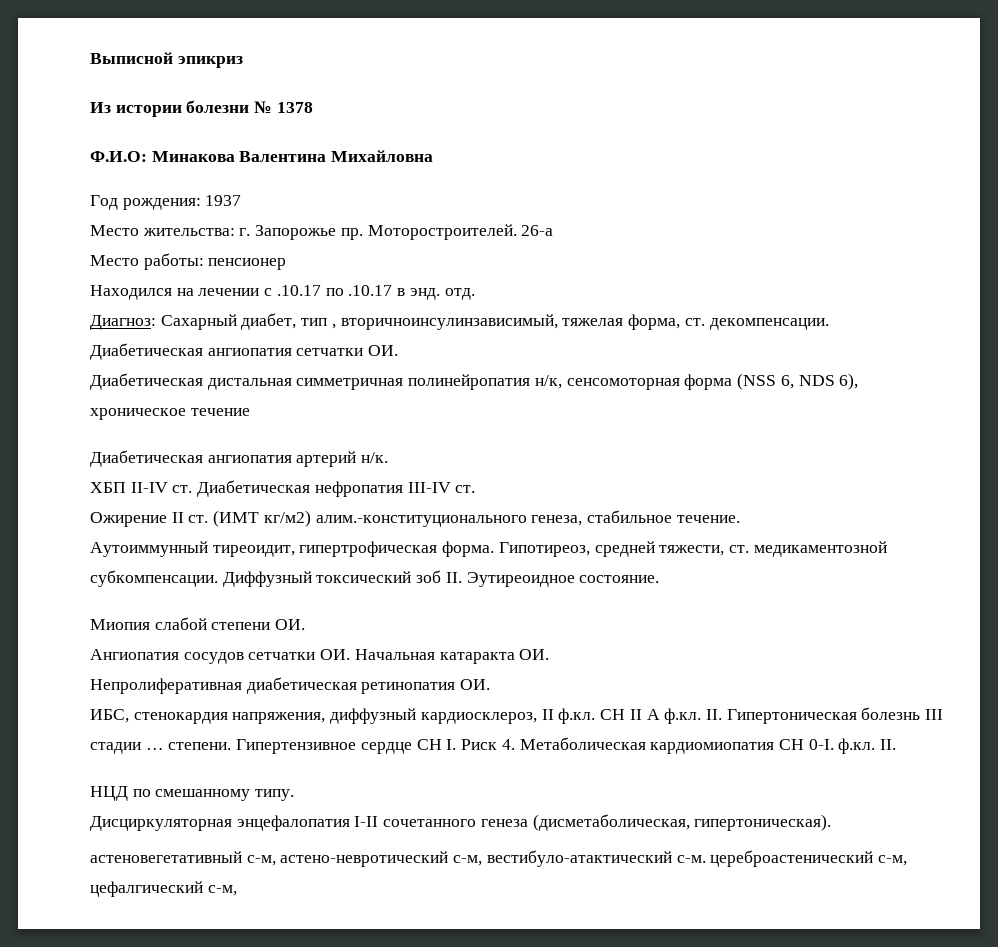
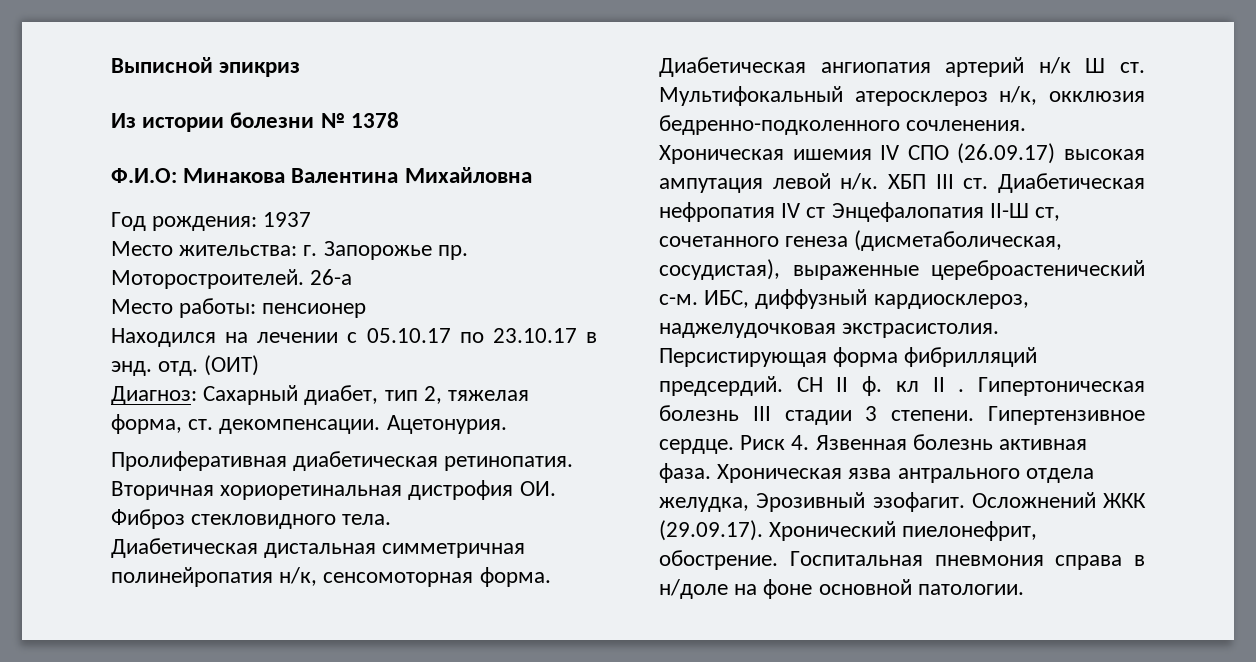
- Находился на лечении с .10.17 по .10.17 в энд. отд.
+ Находился на лечении с 05.10.17 по 23.10.17 в энд. отд. (ОИТ)
- Диагноз: Сахарный диабет, тип , вторичноинсулинзависимый, тяжелая форма, ст. декомпенсации.
- Диабетическая ангиопатия сетчатки ОИ.
+ Диагноз: Сахарный диабет, тип 2, тяжелая форма, ст. декомпенсации. Ацетонурия.
+ Пролиферативная диабетическая ретинопатия. Вторичная хориоретинальная дистрофия ОИ. Фиброз стекловидного тела.
- Диабетическая дистальная симметричная полинейропатия н/к, сенсомоторная форма (NSS 6, NDS 6), хроническое течение
- Диабетическая ангиопатия артерий н/к.
- ХБП II-IV ст. Диабетическая нефропатия III-IV ст.
- Ожирение II ст. (ИМТ кг/м2) алим.-конституционального генеза, стабильное течение.
- Аутоиммунный тиреоидит, гипертрофическая форма. Гипотиреоз, средней тяжести, ст. медикаментозной субкомпенсации. Диффузный токсический зоб II. Эутиреоидное состояние.
- Миопия слабой степени ОИ.
- Ангиопатия сосудов сетчатки ОИ. Начальная катаракта ОИ.
- Непролиферативная диабетическая ретинопатия ОИ.
- ИБС, стенокардия напряжения, диффузный кардиосклероз, II ф.кл. СН II А ф.кл. II. Гипертоническая болезнь III стадии … степени.
+ Диабетическая дистальная симметричная полинейропатия н/к, сенсомоторная форма. Диабетическая ангиопатия артерий н/к Ш ст. Мультифокальный атеросклероз н/к, окклюзия бедренно-подколенного сочленения. Хроническая ишемия IV СПО (26.09.17) высокая ампутация левой н/к. ХБП III ст. Диабетическая нефропатия IV ст Энцефалопатия II-Ш ст, сочетанного генеза (дисметаболическая, сосудистая), выраженные цереброастенический с-м. ИБС, диффузный кардиосклероз, наджелудочковая экстрасистолия. Персистирующая форма фибрилляций предсердий. СН II ф. кл II . Гипертоническая болезнь III стадии 3 степени.
- Гипертензивное сердце СН I. Риск 4. Метаболическая кардиомиопатия СН 0-I. ф.кл. II.
- НЦД по смешанному типу.
- Дисциркуляторная энцефалопатия I-II сочетанного генеза (дисметаболическая, гипертоническая).
- астеновегетативный с-м, астено-невротический с-м, вестибуло-атактический с-м. цереброастенический с-м, цефалгический с-м,
+ Гипертензивное сердце. Риск 4. Язвенная болезнь активная фаза. Хроническая язва антрального отдела желудка, Эрозивный эзофагит. Осложнений ЖКК (29.09.17). Хронический пиелонефрит, обострение. Госпитальная пневмония справа в н/доле на фоне основной патологии.

